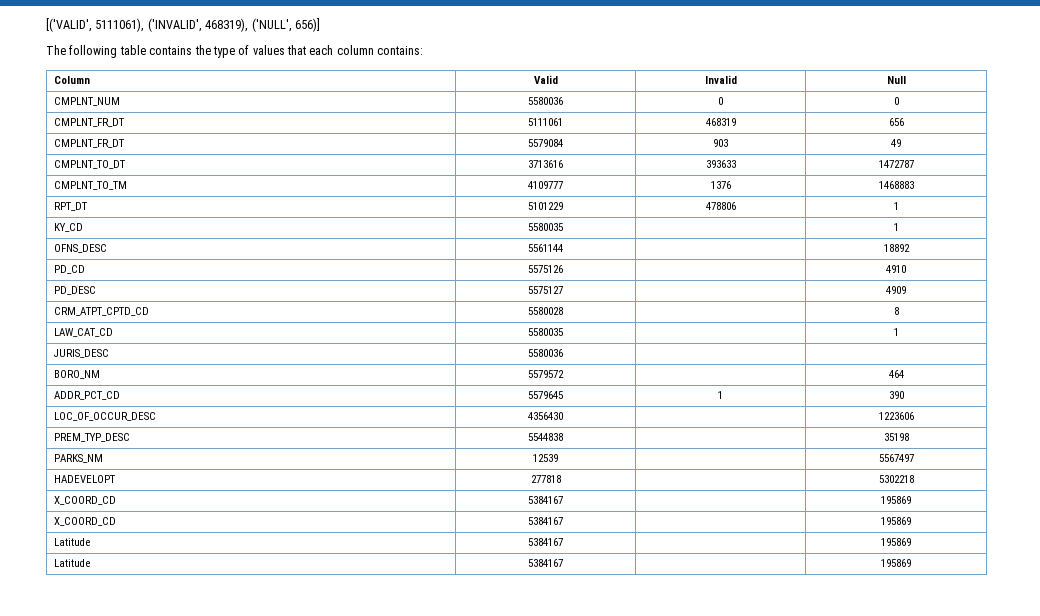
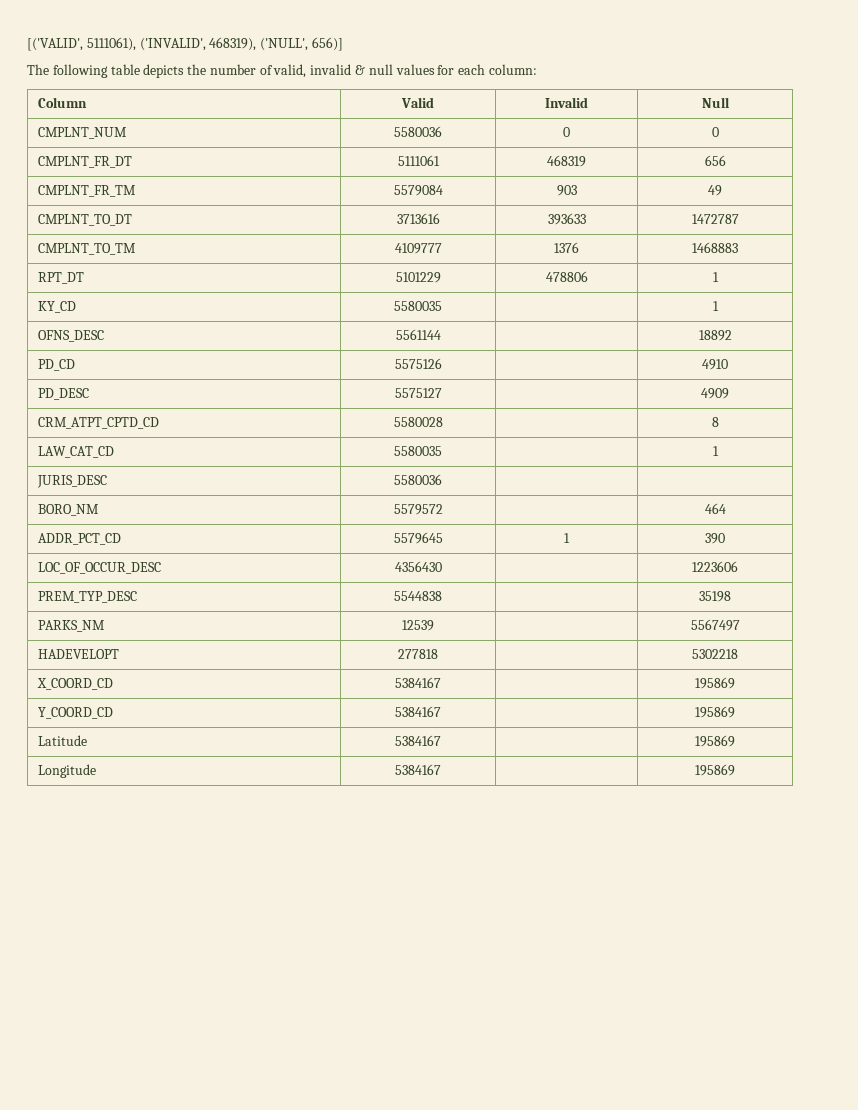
- The following table contains the type of values that each column contains:
+ The following table depicts the number of valid, invalid & null values for each column:
- CMPLNT_FR_DT | 5579084 | 903 | 49
+ CMPLNT_FR_TM | 5579084 | 903 | 49
  HADEVELOPT | 277818 | | 5302218
  X_COORD_CD | 5384167 | | 195869
- X_COORD_CD | 5384167 | | 195869
+ Y_COORD_CD | 5384167 | | 195869
  Latitude | 5384167 | | 195869
- Latitude | 5384167 | | 195869
+ Longitude | 5384167 | | 195869

